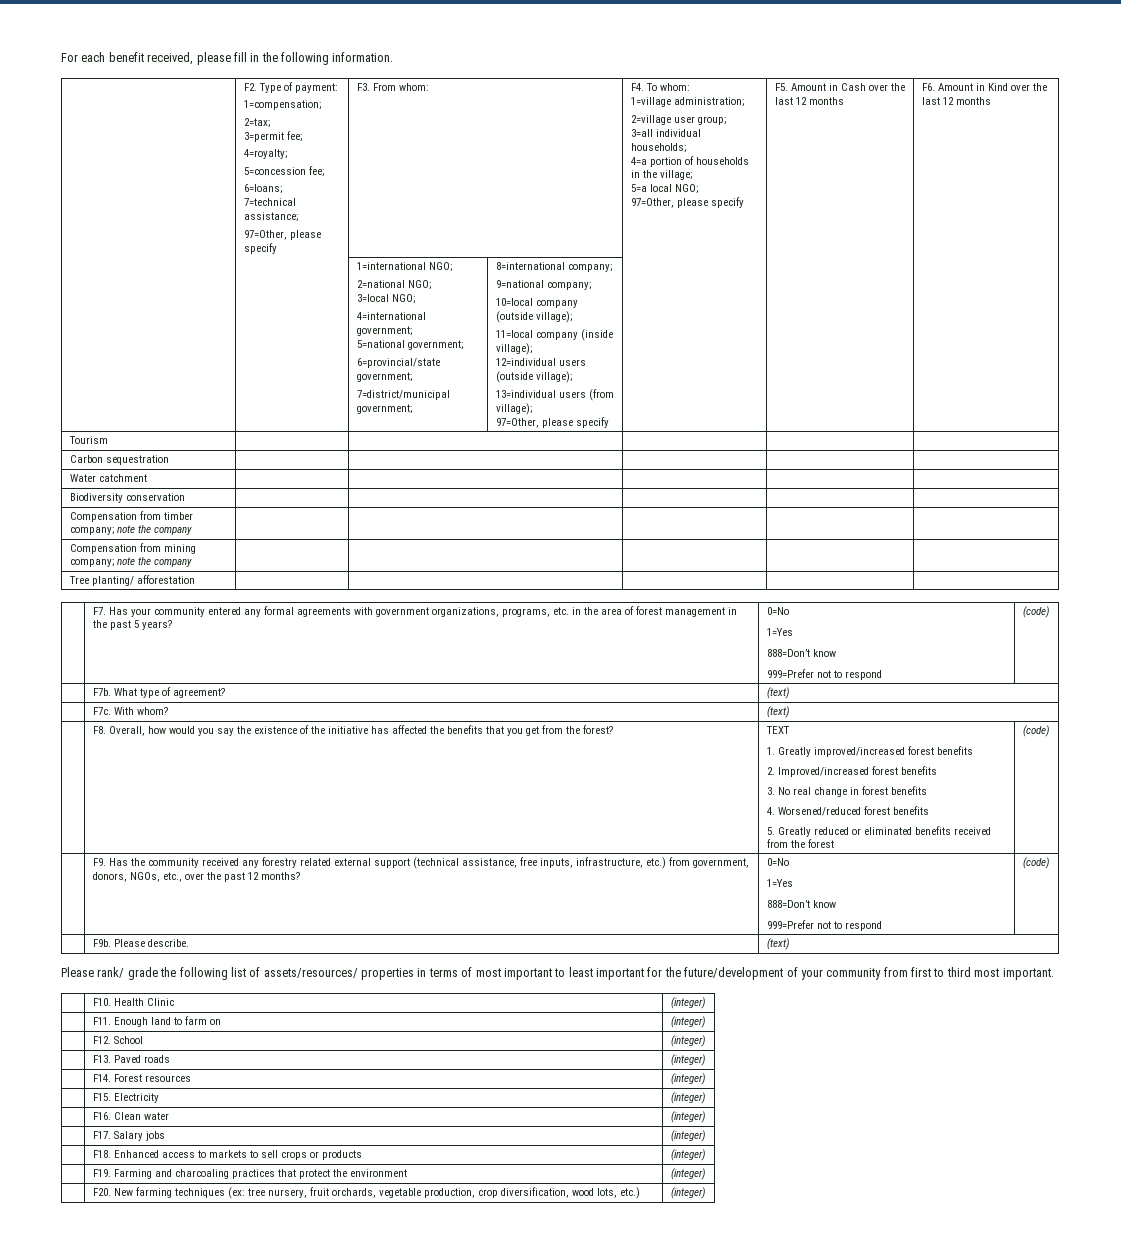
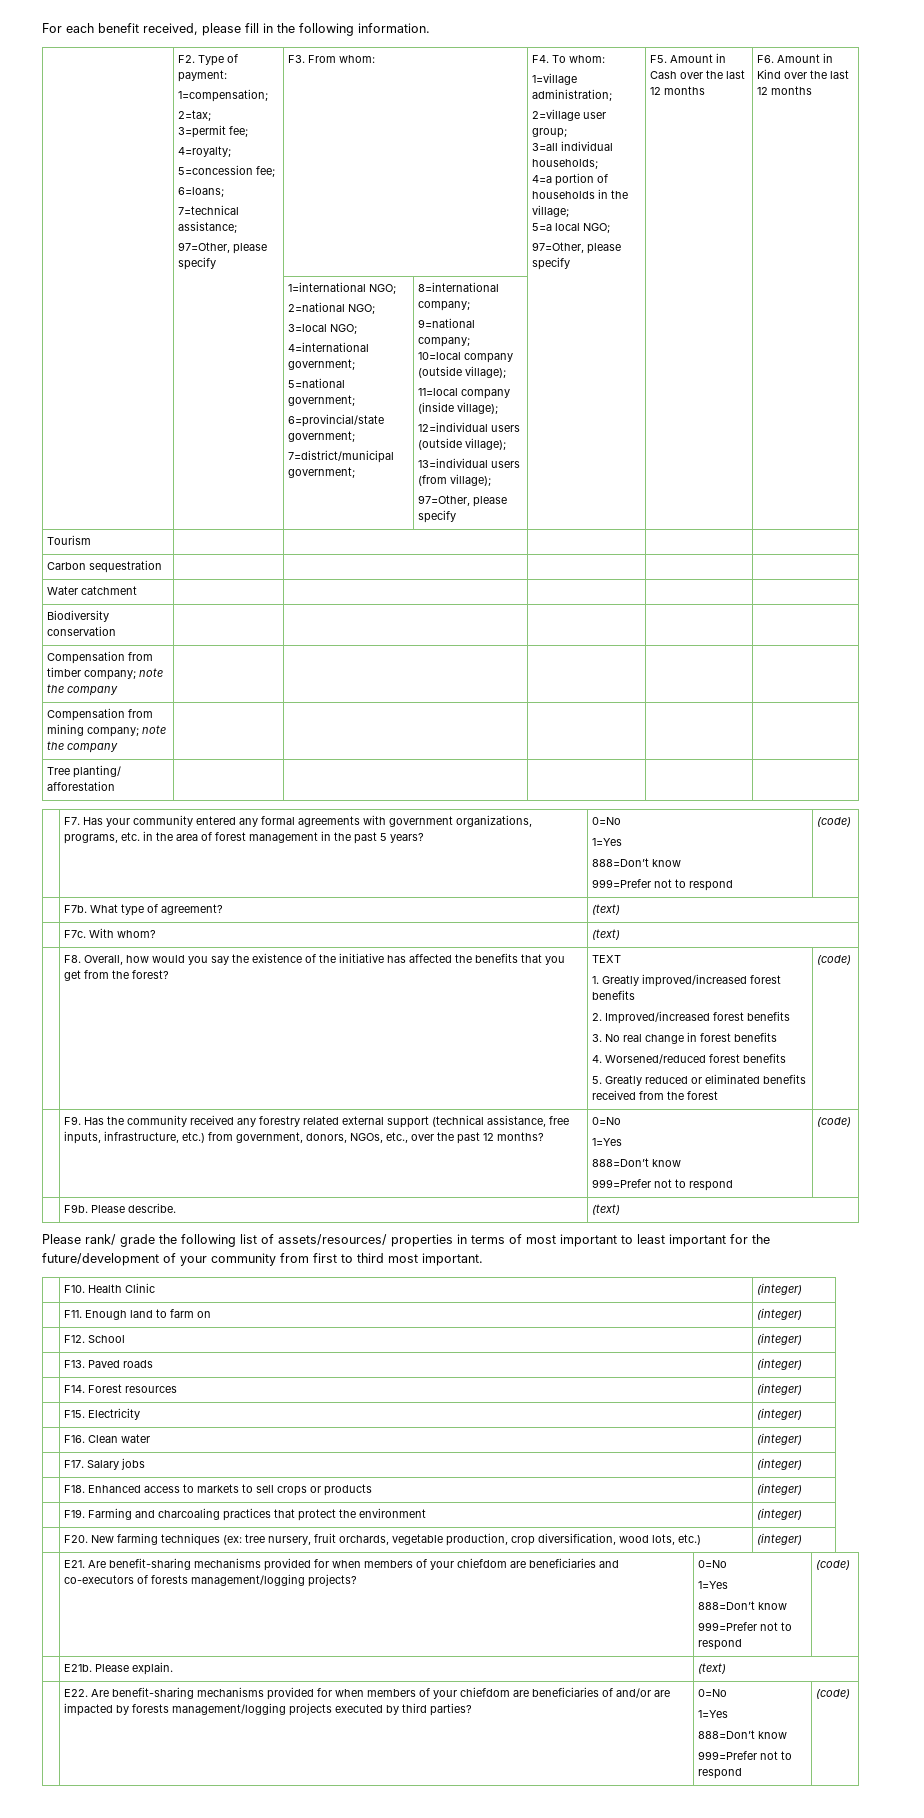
+ | E21. Are benefit-sharing mechanisms provided for when members of your chiefdom are beneficiaries and co-executors of forests management/logging projects? | 0=No
+ 1=Yes
+ 888=Don’t know
+ 999=Prefer not to respond | (code)
+ | E21b. Please explain. | (text)
+ | E22. Are benefit-sharing mechanisms provided for when members of your chiefdom are beneficiaries of and/or are impacted by forests management/logging projects executed by third parties? | 0=No
+ 1=Yes
+ 888=Don’t know
+ 999=Prefer not to respond | (code)

